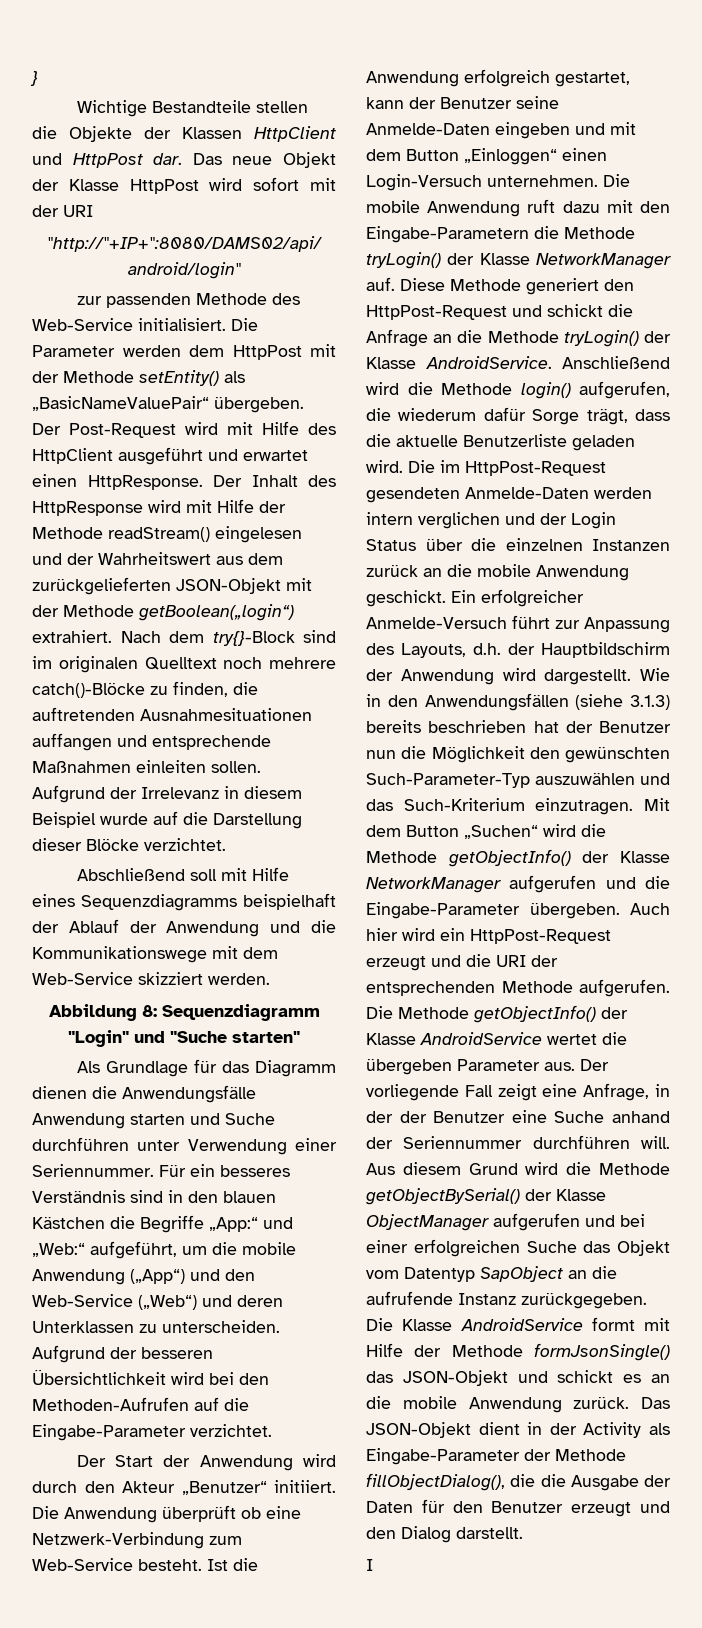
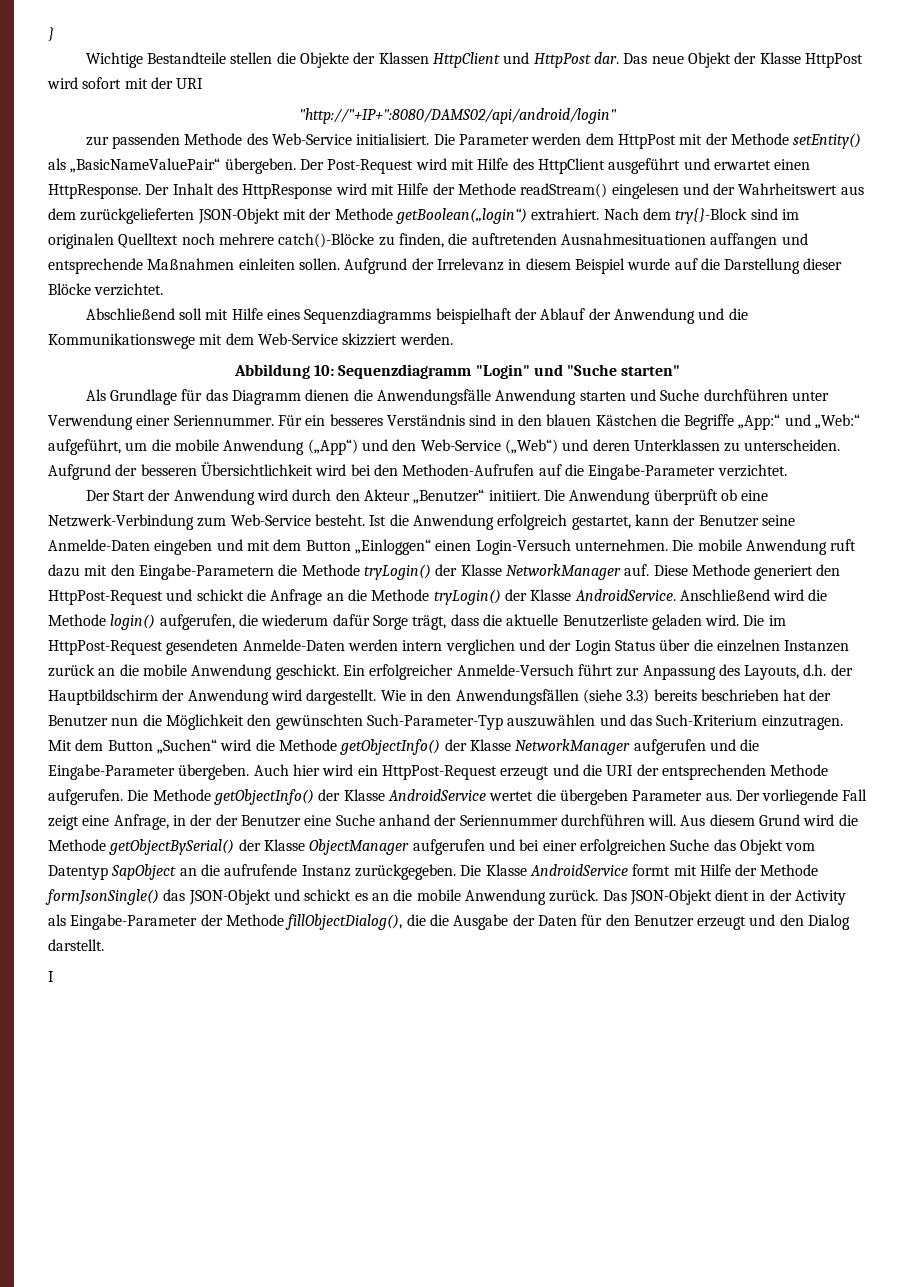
- Abbildung 8: Sequenzdiagramm "Login" und "Suche starten"
+ Abbildung 10: Sequenzdiagramm "Login" und "Suche starten"
- Wie in den Anwendungsfällen (siehe 3.1.3) bereits beschrieben hat der Benutzer nun die Möglichkeit den gewünschten Such-Parameter-Typ auszuwählen und das Such-Kriterium einzutragen.
+ Wie in den Anwendungsfällen (siehe 3.3) bereits beschrieben hat der Benutzer nun die Möglichkeit den gewünschten Such-Parameter-Typ auszuwählen und das Such-Kriterium einzutragen.

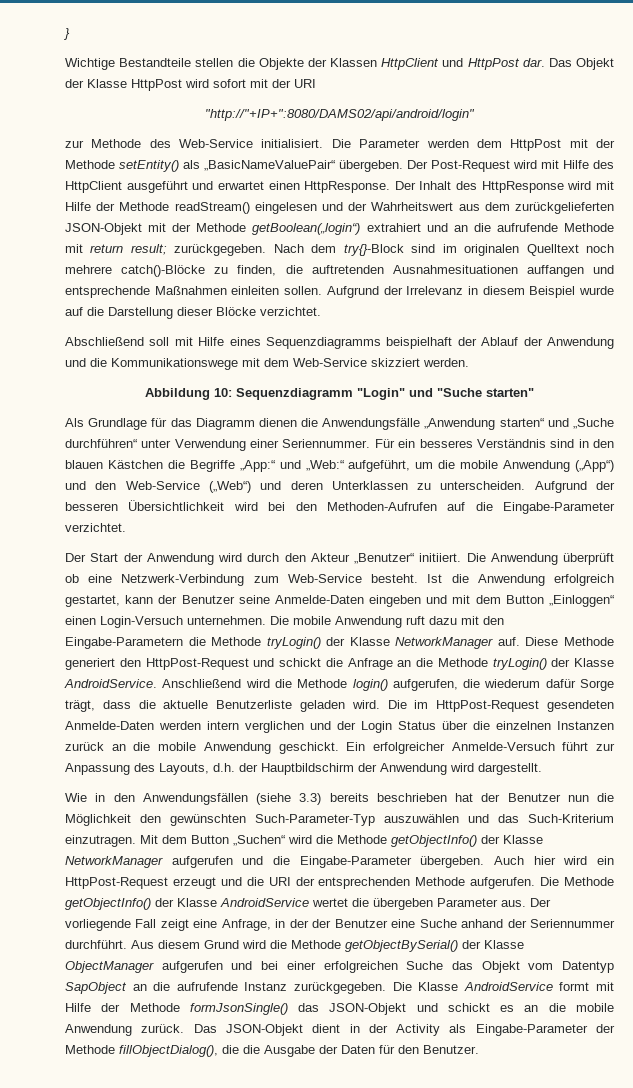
- Das neue Objekt der Klasse HttpPost wird sofort mit der URI
+ Das Objekt der Klasse HttpPost wird sofort mit der URI
- zur passenden Methode des Web-Service initialisiert.
+ zur Methode des Web-Service initialisiert.
- Der Inhalt des HttpResponse wird mit Hilfe der Methode readStream() eingelesen und der Wahrheitswert aus dem zurückgelieferten JSON-Objekt mit der Methode getBoolean(„login“) extrahiert.
+ Der Inhalt des HttpResponse wird mit Hilfe der Methode readStream() eingelesen und der Wahrheitswert aus dem zurückgelieferten JSON-Objekt mit der Methode getBoolean(„login“) extrahiert und an die aufrufende Methode mit return result; zurückgegeben.
- Als Grundlage für das Diagramm dienen die Anwendungsfälle Anwendung starten und Suche durchführen unter Verwendung einer Seriennummer.
+ Als Grundlage für das Diagramm dienen die Anwendungsfälle „Anwendung starten“ und „Suche durchführen“ unter Verwendung einer Seriennummer.
- Ein erfolgreicher Anmelde-Versuch führt zur Anpassung des Layouts, d.h. der Hauptbildschirm der Anwendung wird dargestellt. Wie in den Anwendungsfällen (siehe 3.3) bereits beschrieben hat der Benutzer nun die Möglichkeit den gewünschten Such-Parameter-Typ auszuwählen und das Such-Kriterium einzutragen.
+ Ein erfolgreicher Anmelde-Versuch führt zur Anpassung des Layouts, d.h. der Hauptbildschirm der Anwendung wird dargestellt.
+ Wie in den Anwendungsfällen (siehe 3.3) bereits beschrieben hat der Benutzer nun die Möglichkeit den gewünschten Such-Parameter-Typ auszuwählen und das Such-Kriterium einzutragen.
- Der vorliegende Fall zeigt eine Anfrage, in der der Benutzer eine Suche anhand der Seriennummer durchführen will.
+ Der vorliegende Fall zeigt eine Anfrage, in der der Benutzer eine Suche anhand der Seriennummer durchführt.
- Das JSON-Objekt dient in der Activity als Eingabe-Parameter der Methode fillObjectDialog(), die die Ausgabe der Daten für den Benutzer erzeugt und den Dialog darstellt.
- I
+ Das JSON-Objekt dient in der Activity als Eingabe-Parameter der Methode fillObjectDialog(), die die Ausgabe der Daten für den Benutzer.

